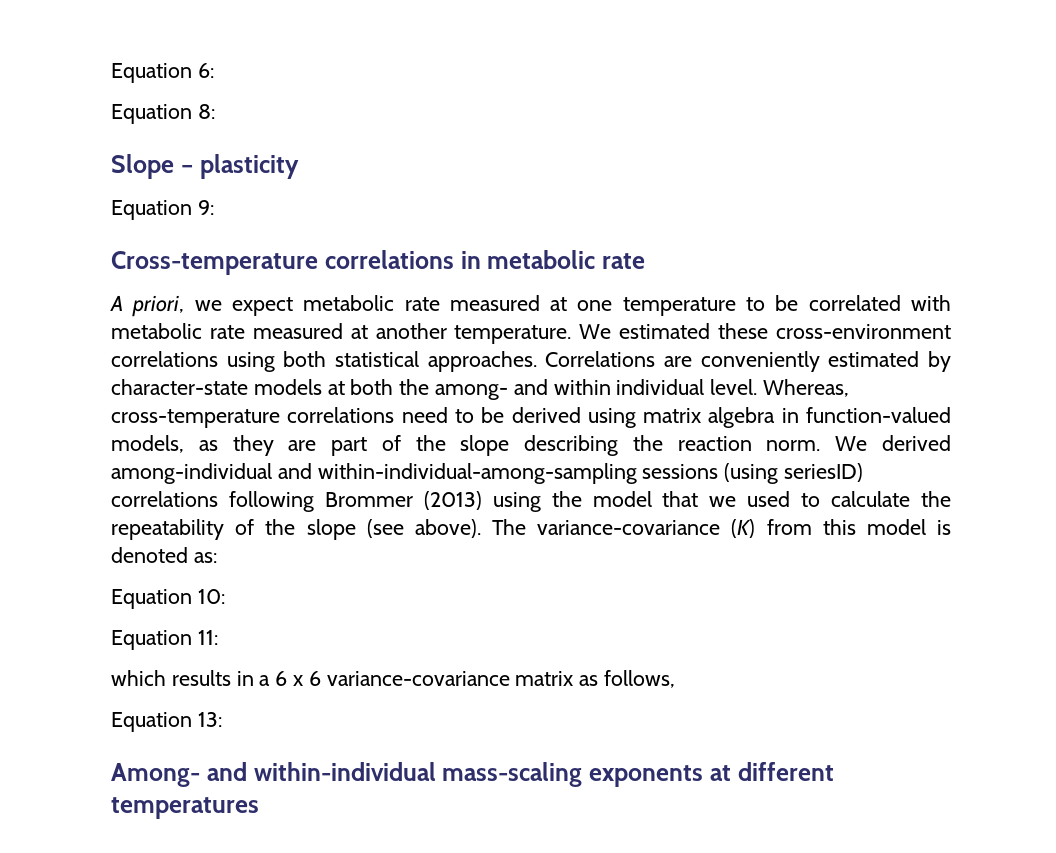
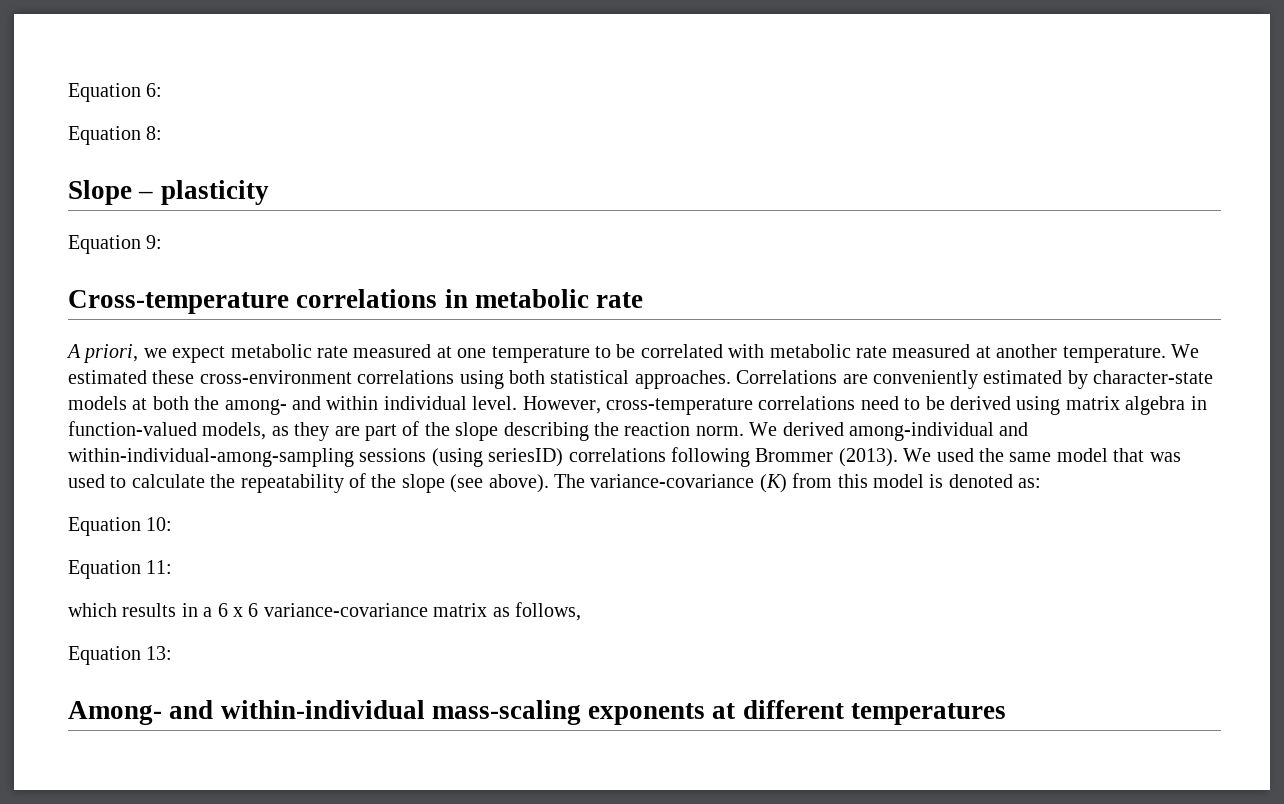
- Whereas, cross-temperature correlations need to be derived using matrix algebra in function-valued models, as they are part of the slope describing the reaction norm.
+ However, cross-temperature correlations need to be derived using matrix algebra in function-valued models, as they are part of the slope describing the reaction norm.
- We derived among-individual and within-individual-among-sampling sessions (using seriesID) correlations following Brommer (2013) using the model that we used to calculate the repeatability of the slope (see above).
+ We derived among-individual and within-individual-among-sampling sessions (using seriesID) correlations following Brommer (2013). We used the same model that was used to calculate the repeatability of the slope (see above).

